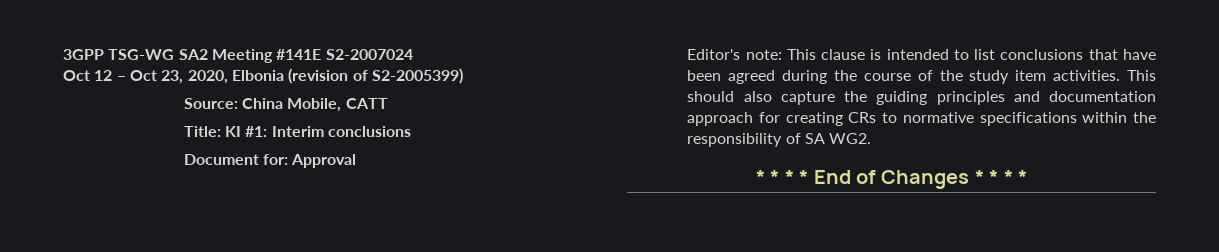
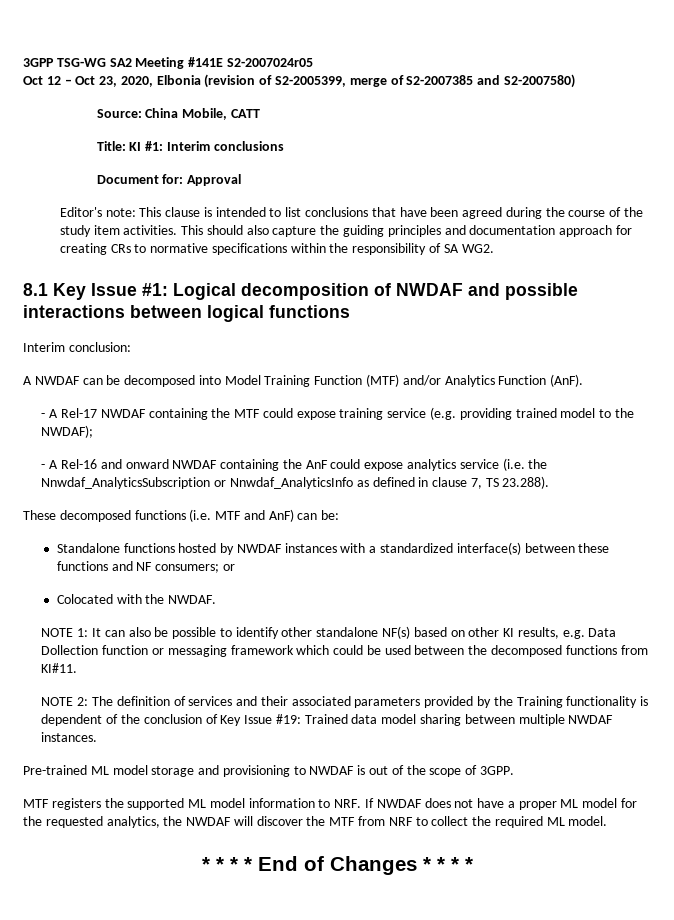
- 3GPP TSG-WG SA2 Meeting #141E S2-2007024
+ 3GPP TSG-WG SA2 Meeting #141E S2-2007024r05
- Oct 12 – Oct 23, 2020, Elbonia (revision of S2-2005399)
+ Oct 12 – Oct 23, 2020, Elbonia (revision of S2-2005399, merge of S2-2007385 and S2-2007580)
+ 8.1 Key Issue #1: Logical decomposition of NWDAF and possible interactions between logical functions
+ Interim conclusion:
+ A NWDAF can be decomposed into Model Training Function (MTF) and/or Analytics Function (AnF).
+ - A Rel-17 NWDAF containing the MTF could expose training service (e.g. providing trained model to the NWDAF);
+ - A Rel-16 and onward NWDAF containing the AnF could expose analytics service (i.e. the Nnwdaf_AnalyticsSubscription or Nnwdaf_AnalyticsInfo as defined in clause 7, TS 23.288).
+ These decomposed functions (i.e. MTF and AnF) can be:
+ Standalone functions hosted by NWDAF instances with a standardized interface(s) between these functions and NF consumers; or
+ Colocated with the NWDAF.
+ NOTE 1: It can also be possible to identify other standalone NF(s) based on other KI results, e.g. Data Dollection function or messaging framework which could be used between the decomposed functions from KI#11.
+ NOTE 2: The definition of services and their associated parameters provided by the Training functionality is dependent of the conclusion of Key Issue #19: Trained data model sharing between multiple NWDAF instances.
+ Pre-trained ML model storage and provisioning to NWDAF is out of the scope of 3GPP.
+ MTF registers the supported ML model information to NRF. If NWDAF does not have a proper ML model for the requested analytics, the NWDAF will discover the MTF from NRF to collect the required ML model.

